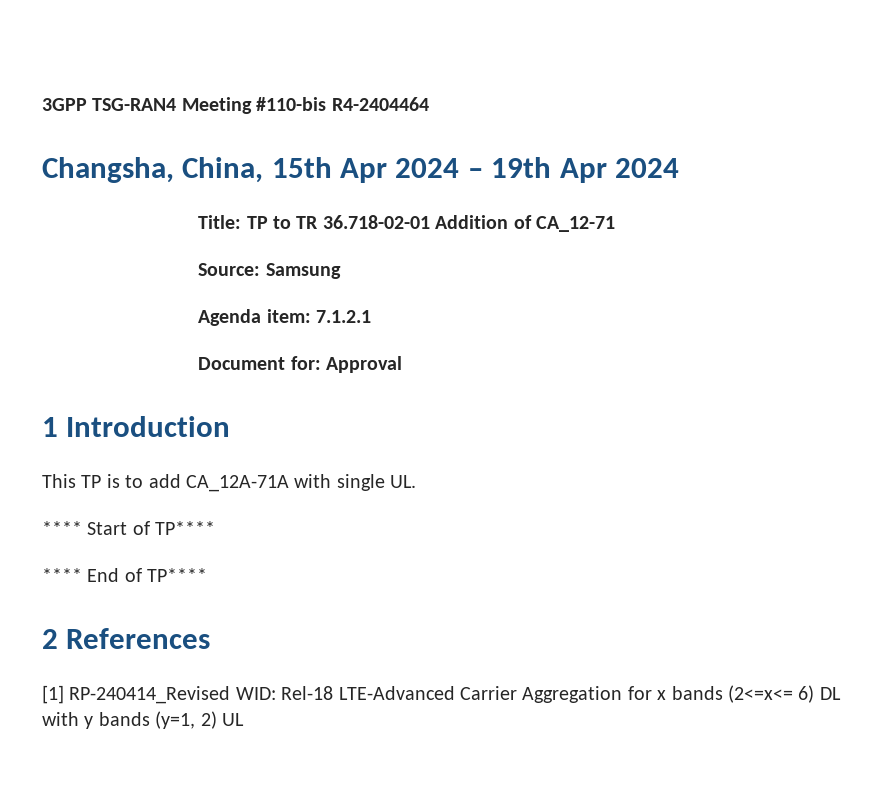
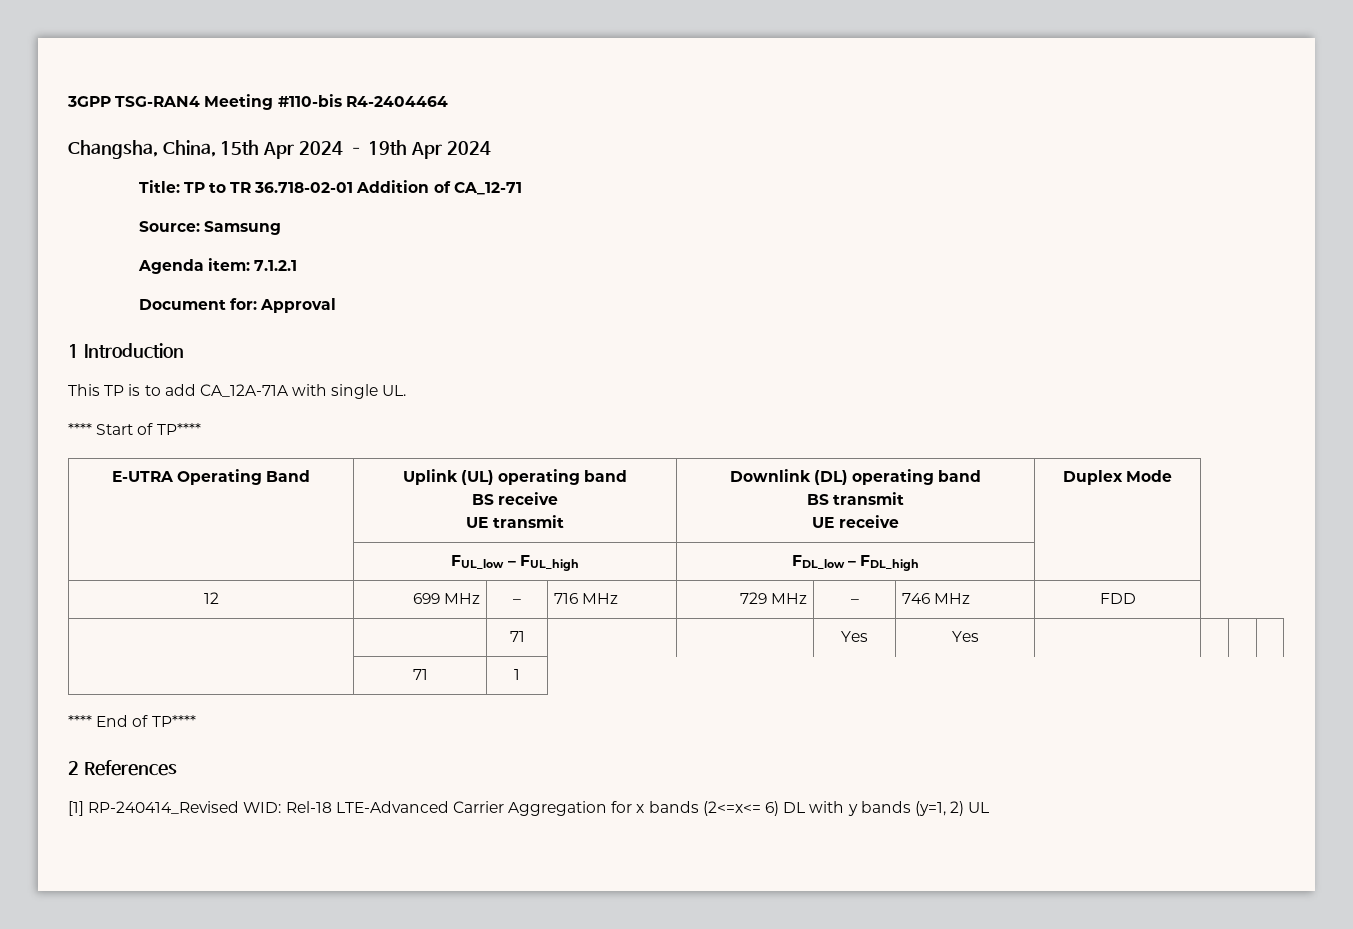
+ E-UTRA Operating Band | Uplink (UL) operating band
+ BS receive
+ UE transmit | Downlink (DL) operating band
+ BS transmit
+ UE receive | Duplex Mode
+ | FUL_low – FUL_high | FDL_low – FDL_high |
+ 12 | 699 MHz | – | 716 MHz | 729 MHz | – | 746 MHz | FDD
+ | | 71 | | | Yes | Yes | | | |
+ | 71 | 1

